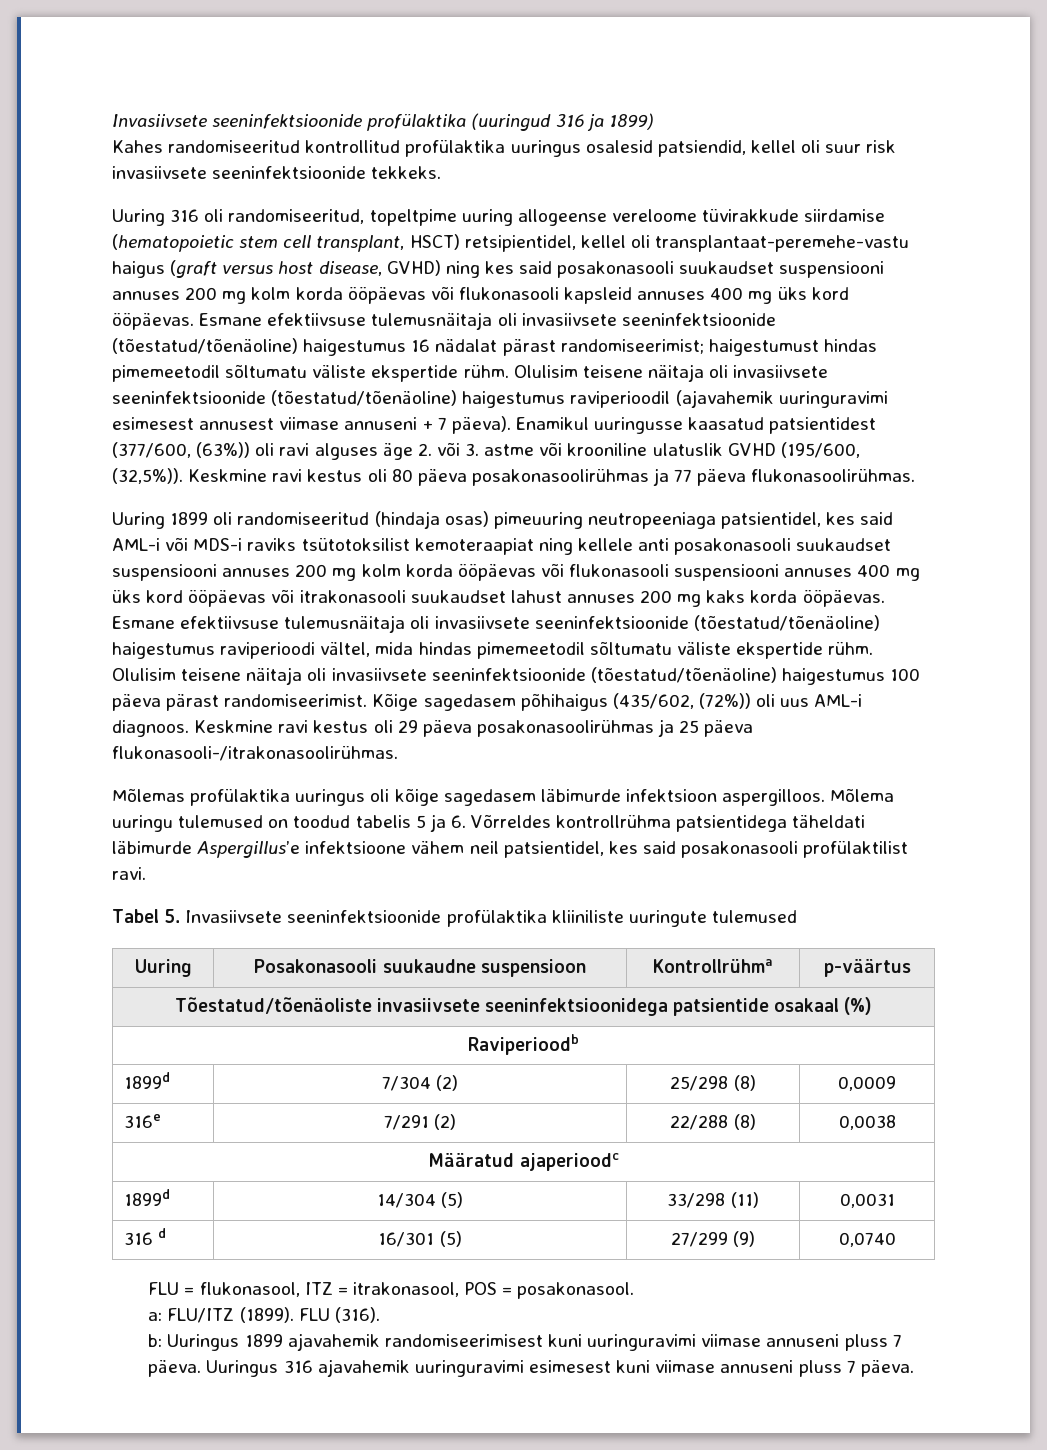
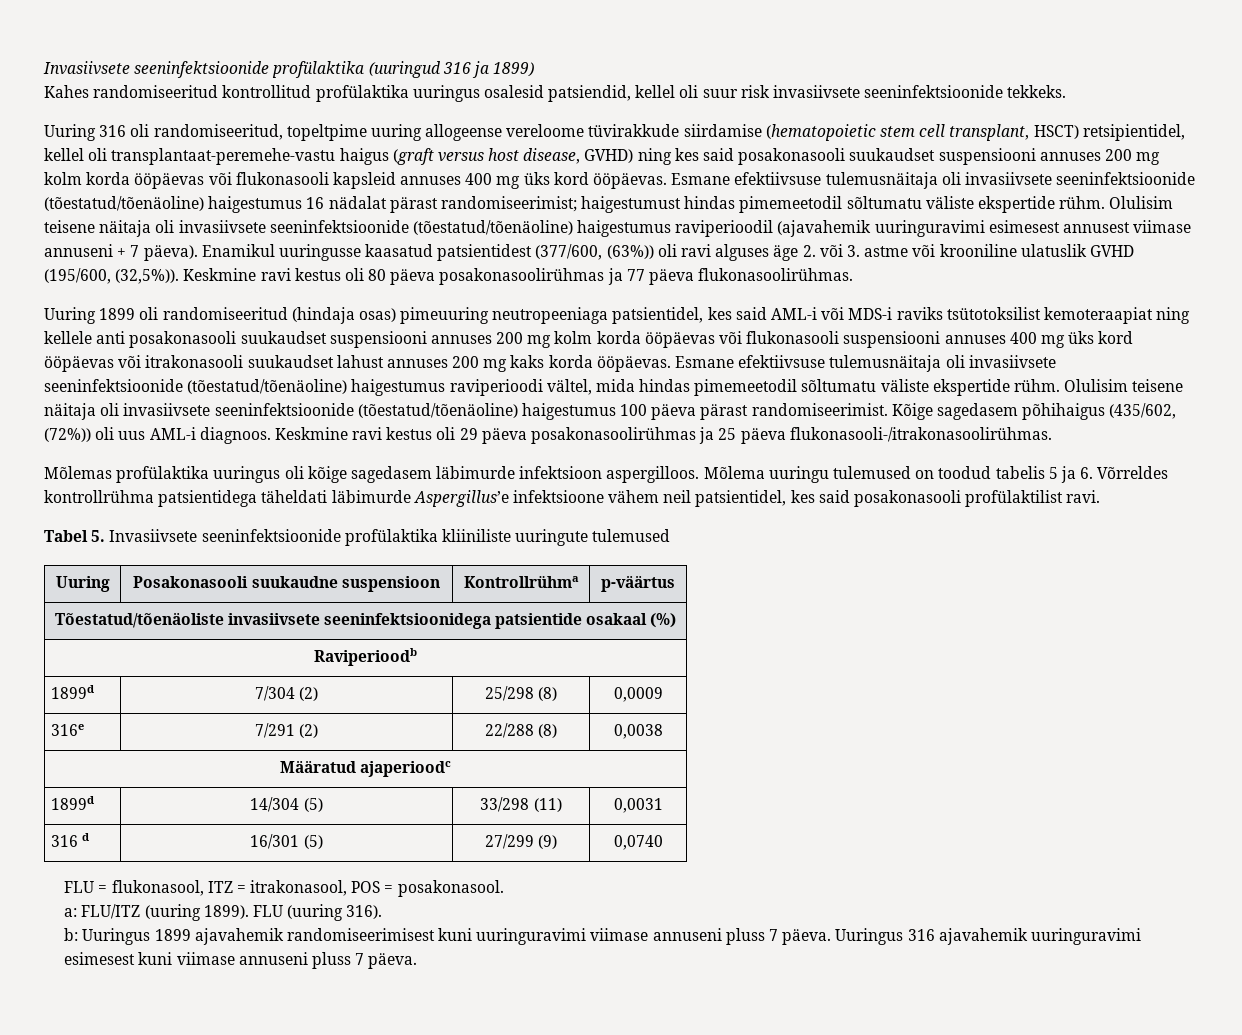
- a: FLU/ITZ (1899). FLU (316).
+ a: FLU/ITZ (uuring 1899). FLU (uuring 316).

